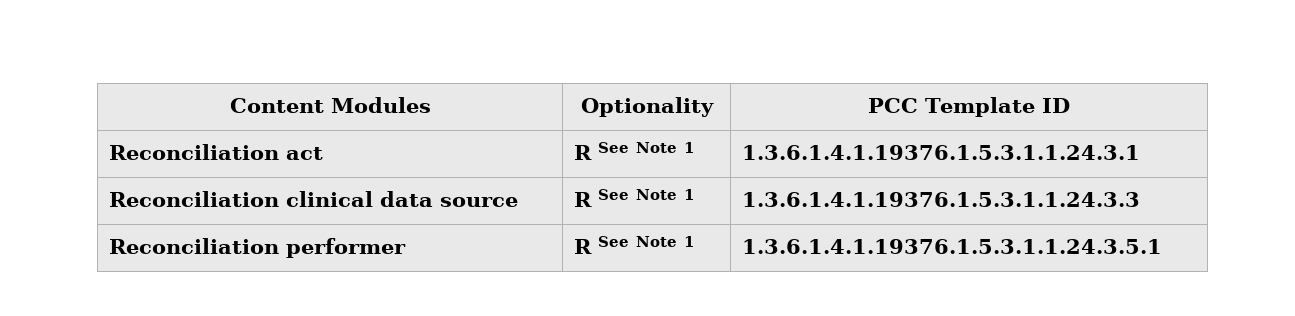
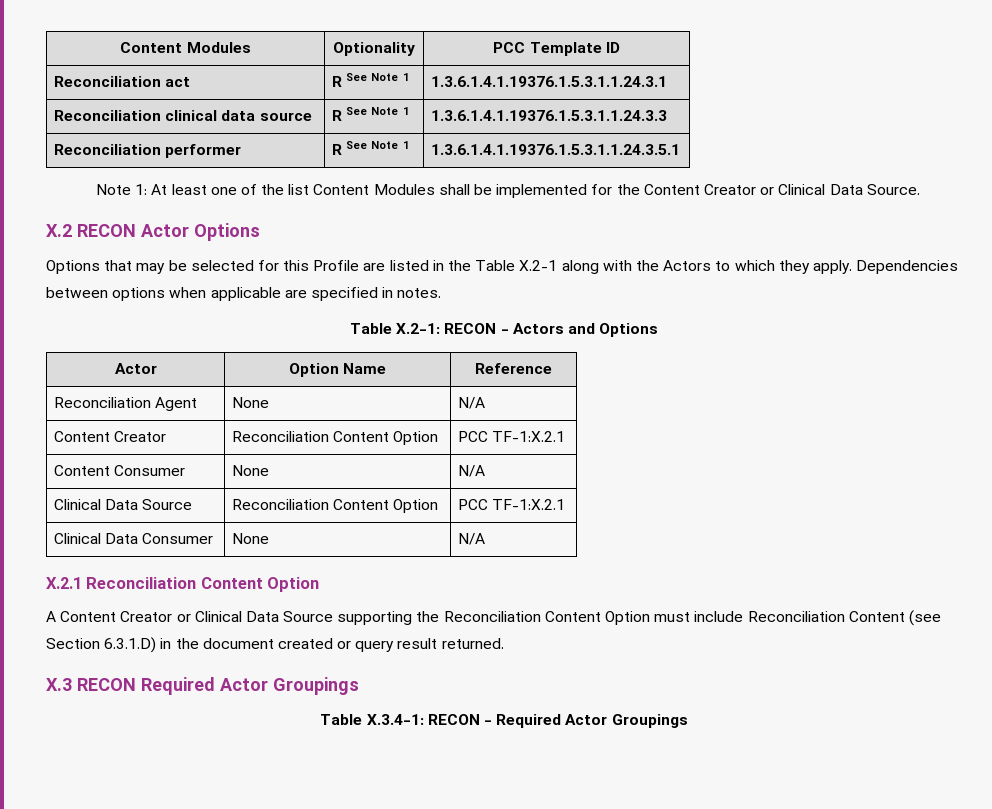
+ Note 1: At least one of the list Content Modules shall be implemented for the Content Creator or Clinical Data Source.
+ X.2 RECON Actor Options
+ Options that may be selected for this Profile are listed in the Table X.2-1 along with the Actors to which they apply. Dependencies between options when applicable are specified in notes.
+ Table X.2-1: RECON - Actors and Options
+ Actor | Option Name | Reference
+ Reconciliation Agent | None | N/A
+ Content Creator | Reconciliation Content Option | PCC TF-1:X.2.1
+ Content Consumer | None | N/A
+ Clinical Data Source | Reconciliation Content Option | PCC TF-1:X.2.1
+ Clinical Data Consumer | None | N/A
+ X.2.1 Reconciliation Content Option
+ A Content Creator or Clinical Data Source supporting the Reconciliation Content Option must include Reconciliation Content (see Section 6.3.1.D) in the document created or query result returned.
+ X.3 RECON Required Actor Groupings
+ Table X.3.4-1: RECON - Required Actor Groupings

